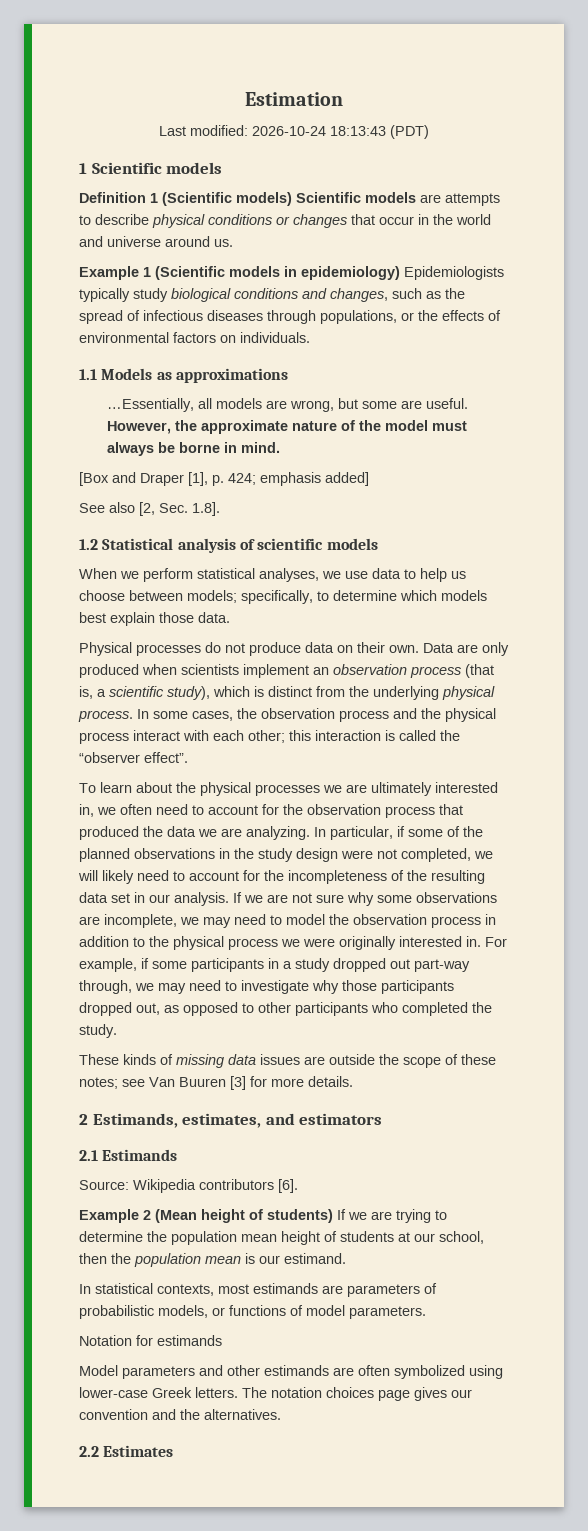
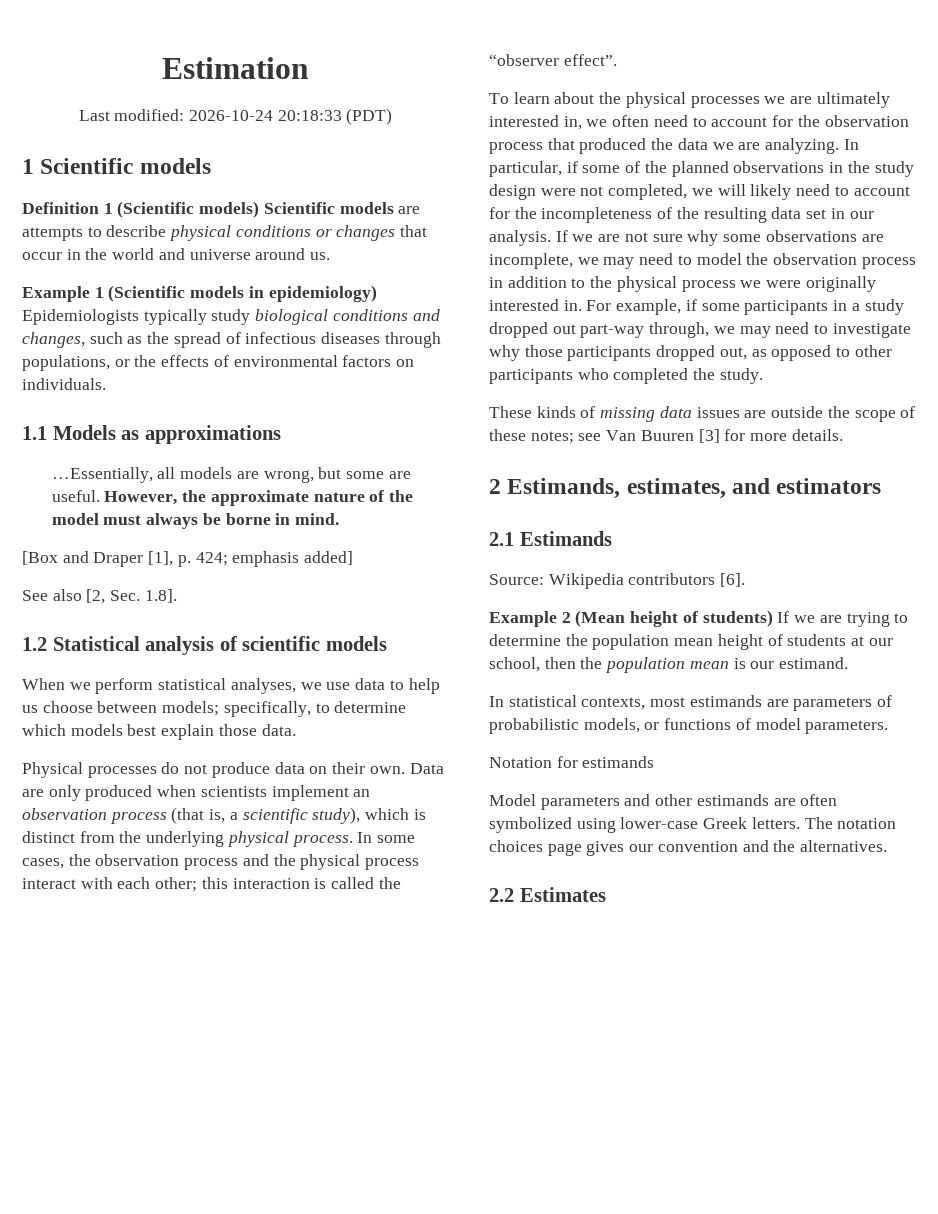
- Last modified: 2026-10-24 18:13:43 (PDT)
+ Last modified: 2026-10-24 20:18:33 (PDT)

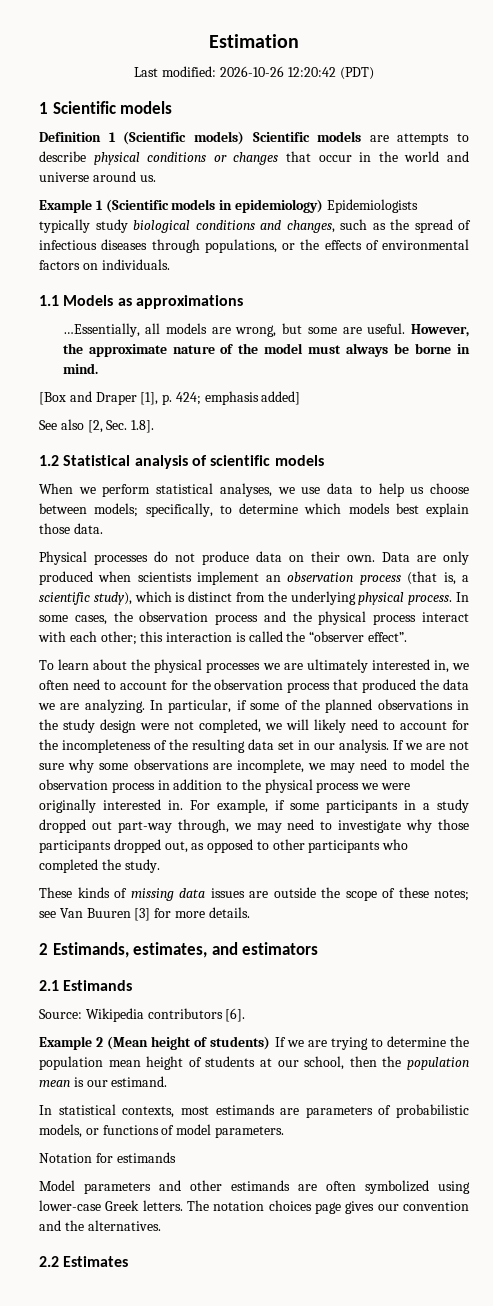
- Last modified: 2026-10-24 20:18:33 (PDT)
+ Last modified: 2026-10-26 12:20:42 (PDT)

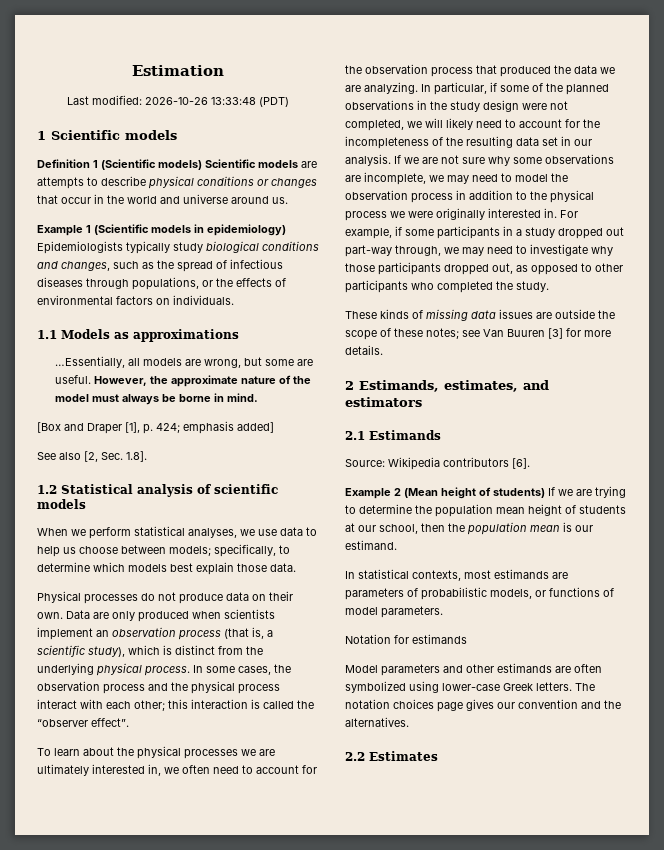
- Last modified: 2026-10-26 12:20:42 (PDT)
+ Last modified: 2026-10-26 13:33:48 (PDT)

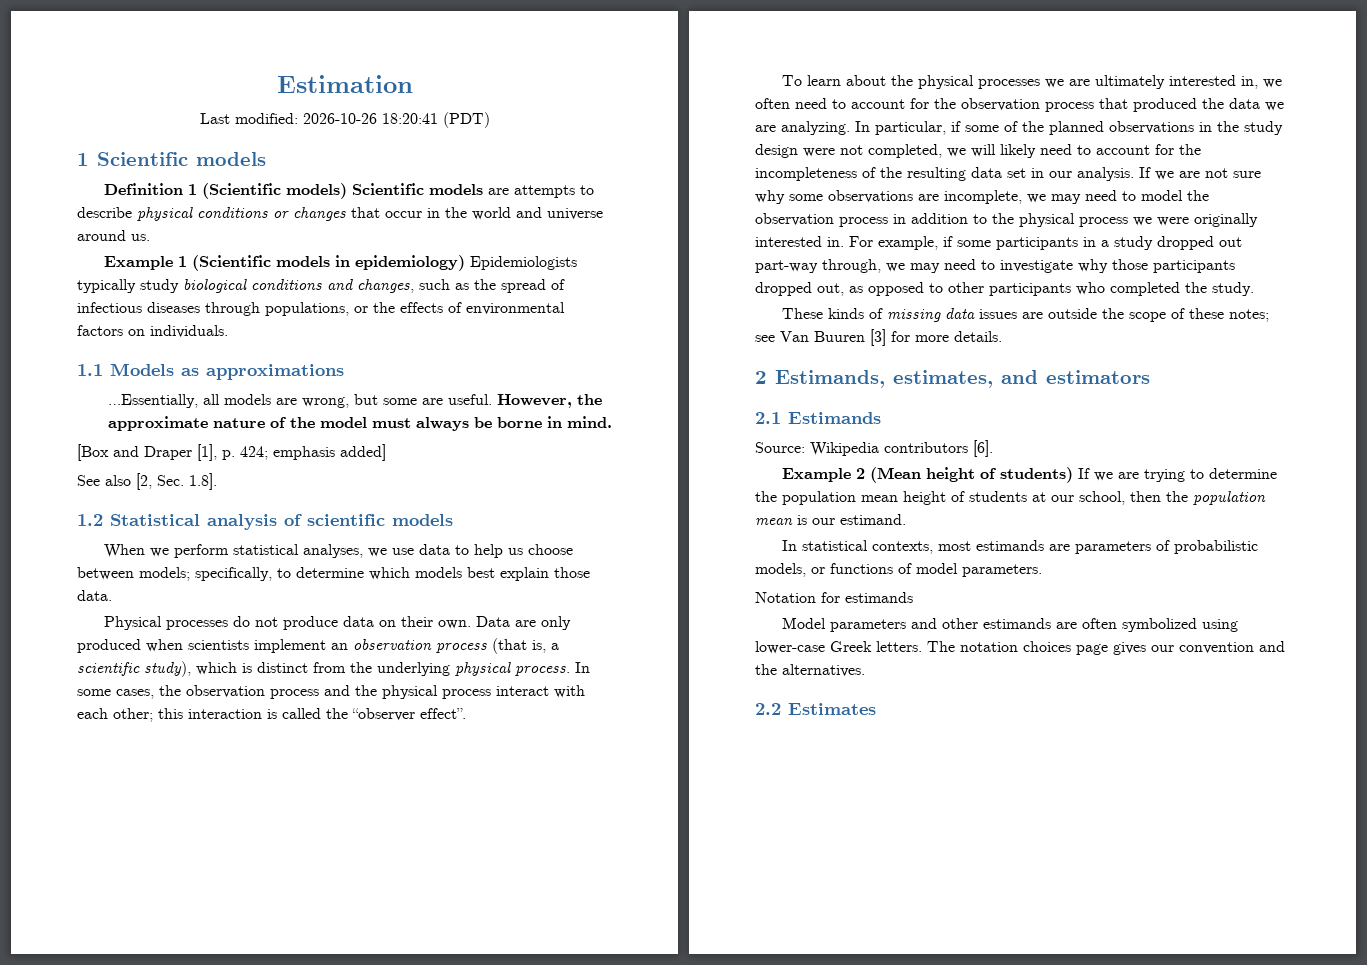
- Last modified: 2026-10-26 13:33:48 (PDT)
+ Last modified: 2026-10-26 18:20:41 (PDT)

